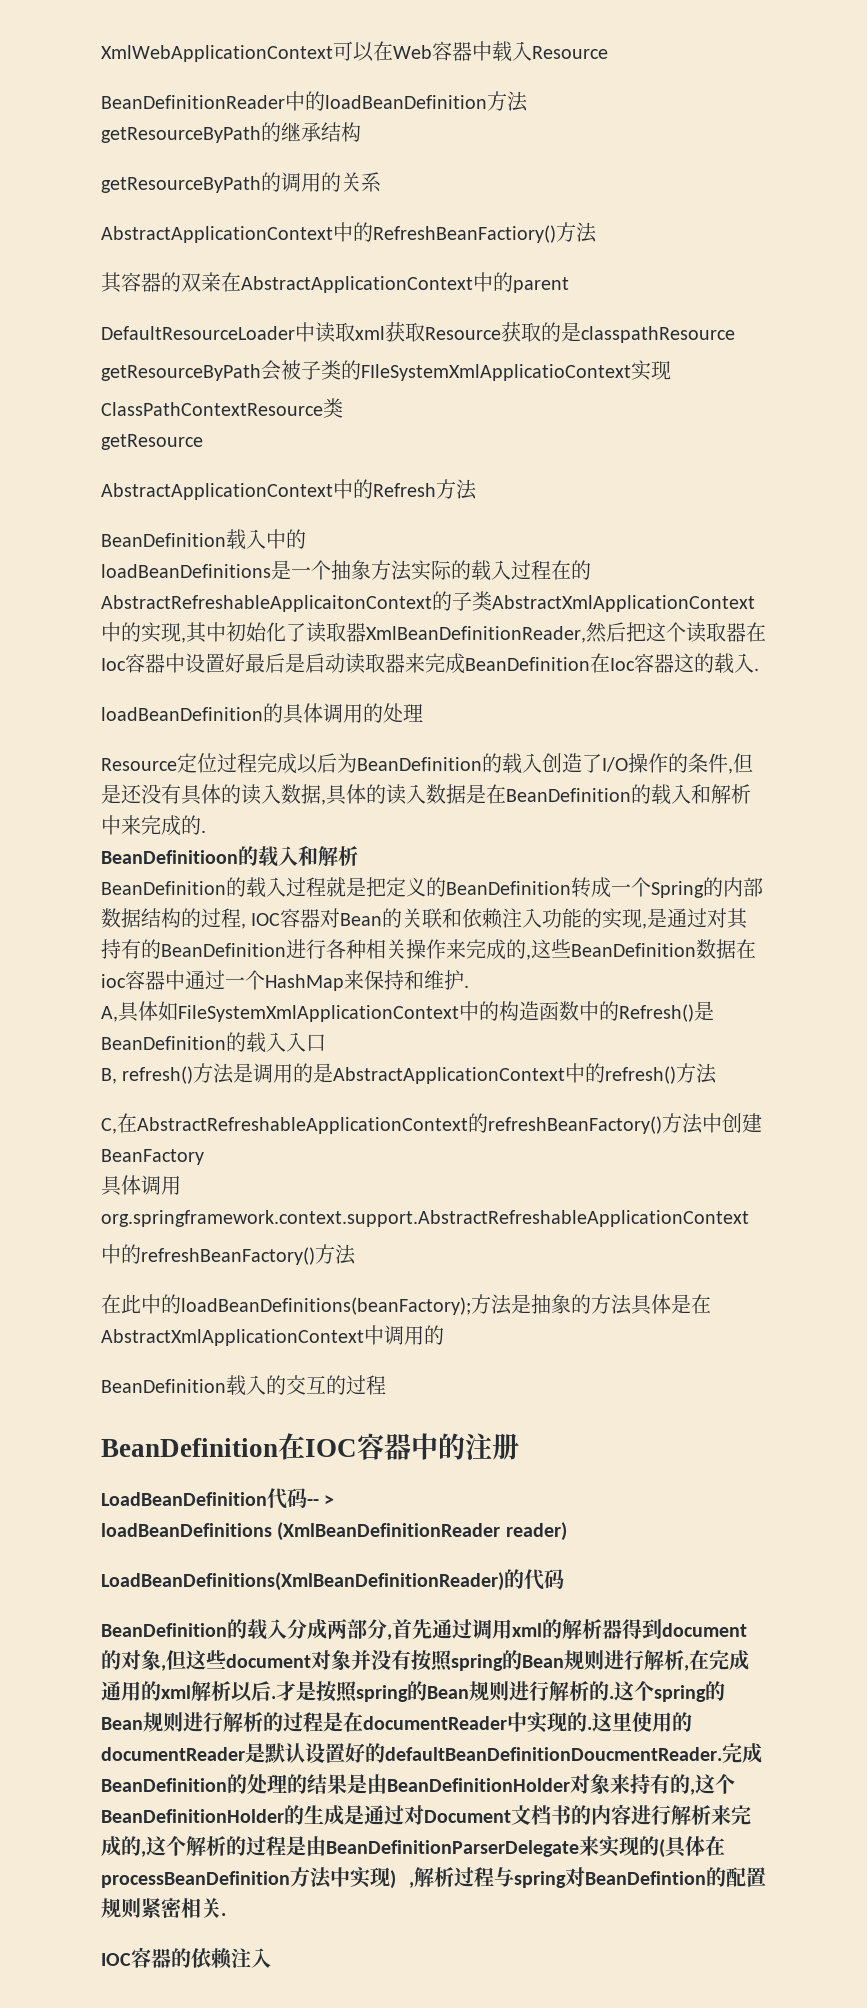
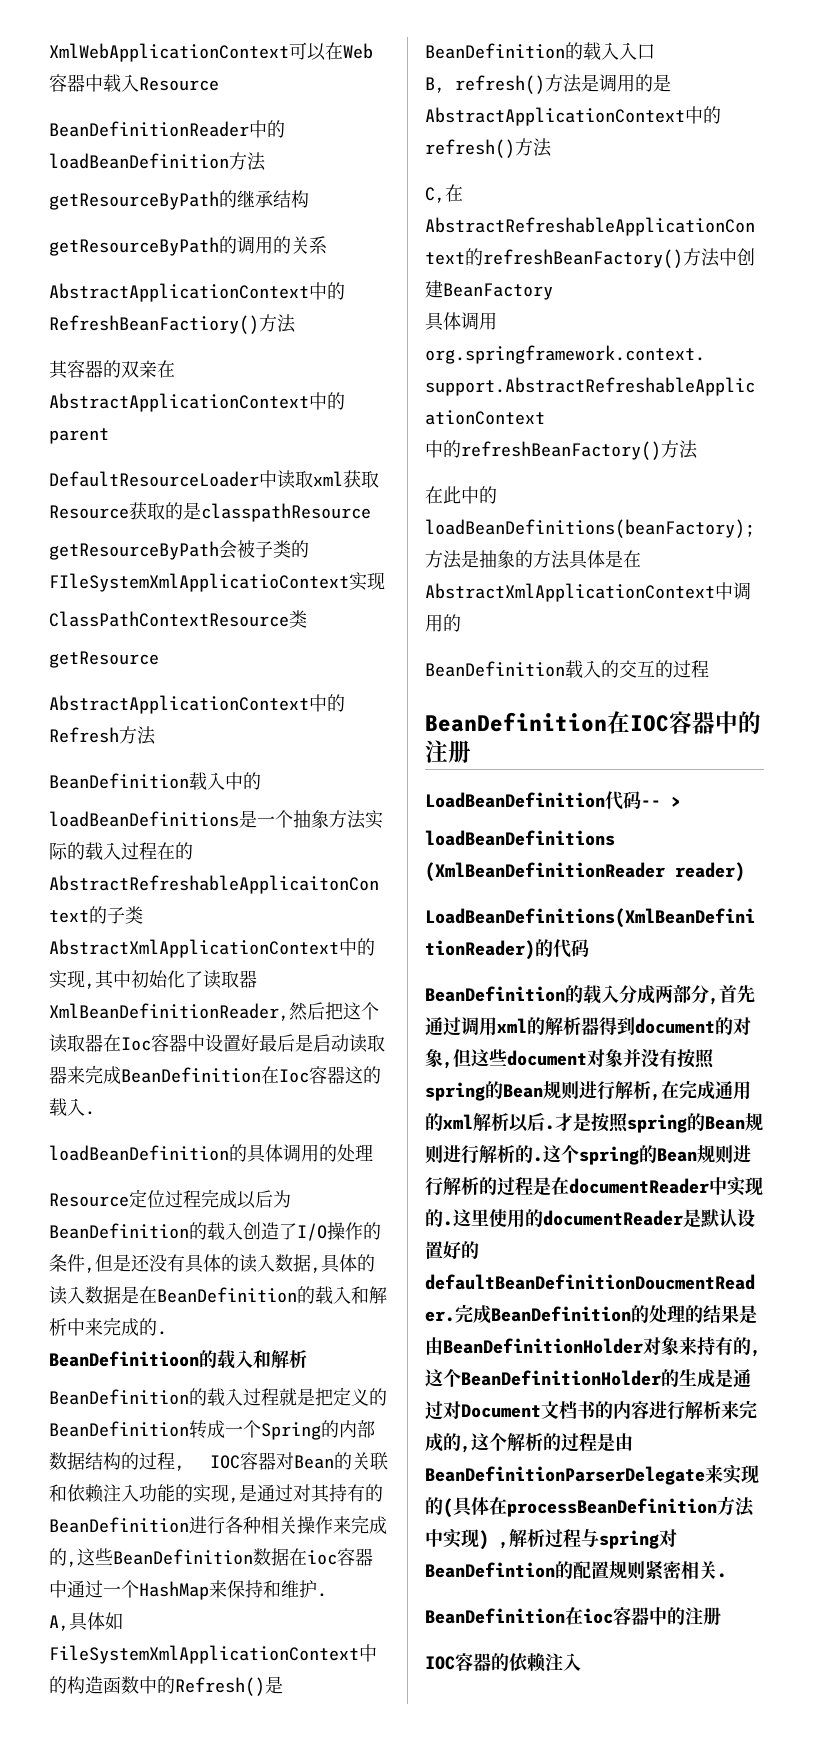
+ BeanDefinition在ioc容器中的注册

